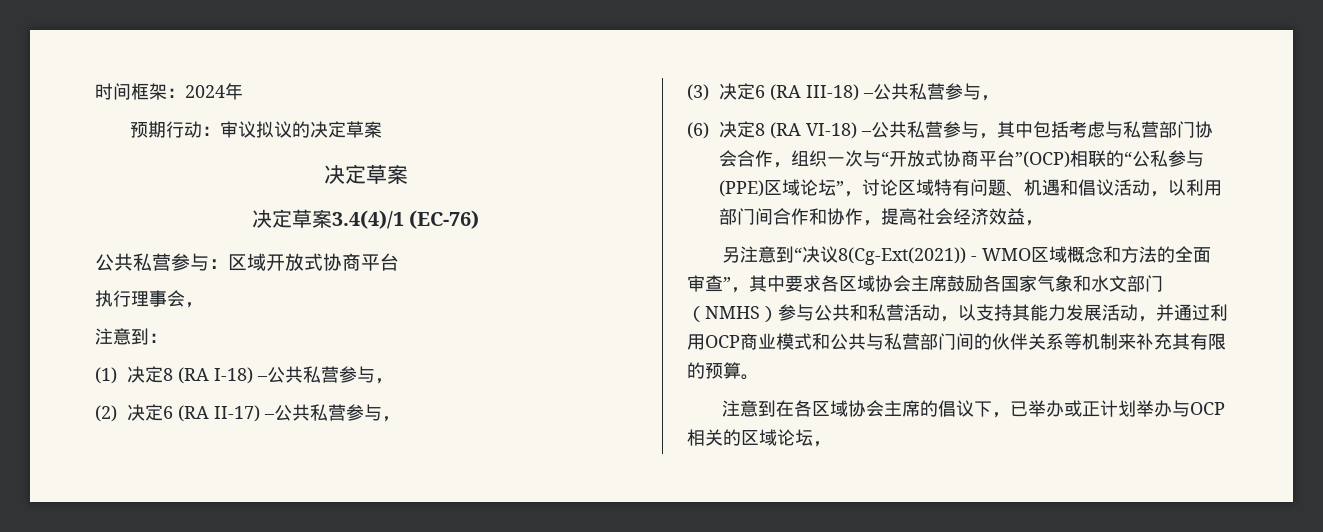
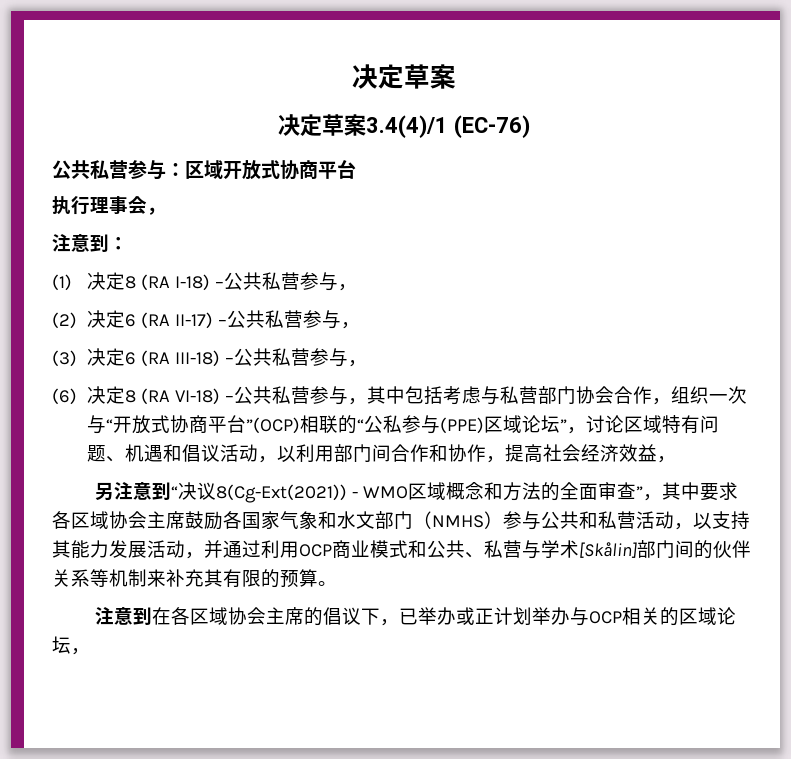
- 时间框架：2024年
- 预期行动：审议拟议的决定草案
- 另注意到“决议8(Cg-Ext(2021)) - WMO区域概念和方法的全面审查”，其中要求各区域协会主席鼓励各国家气象和水文部门（NMHS）参与公共和私营活动，以支持其能力发展活动，并通过利用OCP商业模式和公共与私营部门间的伙伴关系等机制来补充其有限的预算。
+ 另注意到“决议8(Cg-Ext(2021)) - WMO区域概念和方法的全面审查”，其中要求各区域协会主席鼓励各国家气象和水文部门（NMHS）参与公共和私营活动，以支持其能力发展活动，并通过利用OCP商业模式和公共、私营与学术[Skålin]部门间的伙伴关系等机制来补充其有限的预算。

